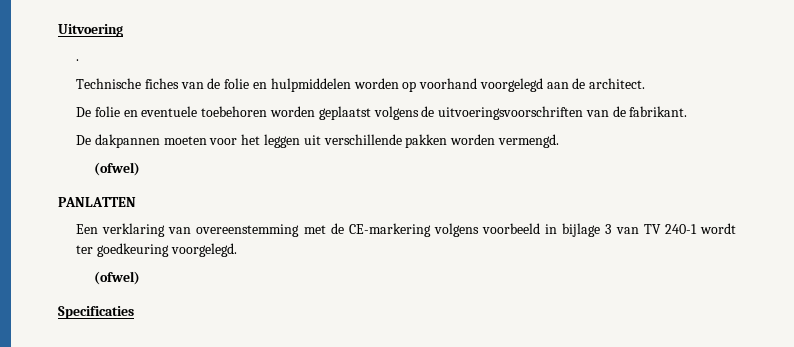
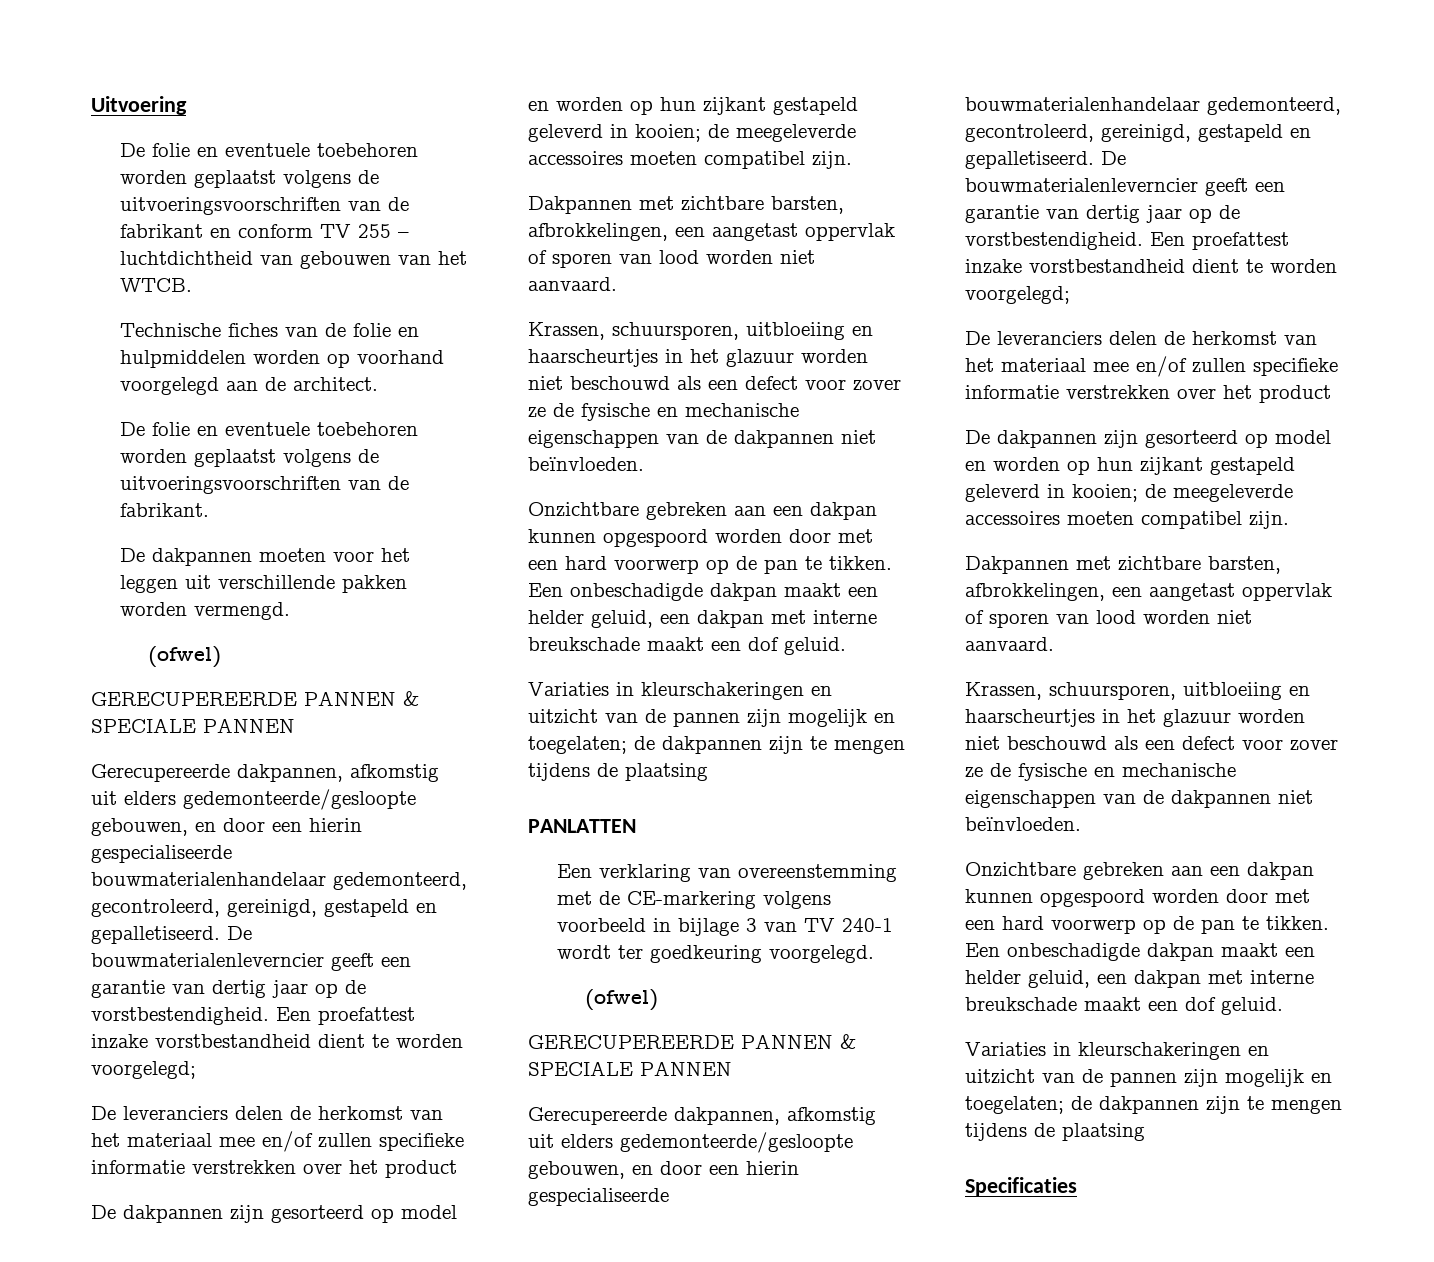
- .
+ De folie en eventuele toebehoren worden geplaatst volgens de uitvoeringsvoorschriften van de fabrikant en conform TV 255 – luchtdichtheid van gebouwen van het WTCB.
  De dakpannen moeten voor het leggen uit verschillende pakken worden vermengd.
  (ofwel)
+ GERECUPEREERDE PANNEN & SPECIALE PANNEN
+ Gerecupereerde dakpannen, afkomstig uit elders gedemonteerde/gesloopte gebouwen, en door een hierin gespecialiseerde bouwmaterialenhandelaar gedemonteerd, gecontroleerd, gereinigd, gestapeld en gepalletiseerd. De bouwmaterialenleverncier geeft een garantie van dertig jaar op de vorstbestendigheid. Een proefattest inzake vorstbestandheid dient te worden voorgelegd;
+ De leveranciers delen de herkomst van het materiaal mee en/of zullen specifieke informatie verstrekken over het product
+ De dakpannen zijn gesorteerd op model en worden op hun zijkant gestapeld geleverd in kooien; de meegeleverde accessoires moeten compatibel zijn.
+ Dakpannen met zichtbare barsten, afbrokkelingen, een aangetast oppervlak of sporen van lood worden niet aanvaard.
+ Krassen, schuursporen, uitbloeiing en haarscheurtjes in het glazuur worden niet beschouwd als een defect voor zover ze de fysische en mechanische eigenschappen van de dakpannen niet beïnvloeden.
+ Onzichtbare gebreken aan een dakpan kunnen opgespoord worden door met een hard voorwerp op de pan te tikken. Een onbeschadigde dakpan maakt een helder geluid, een dakpan met interne breukschade maakt een dof geluid.
+ Variaties in kleurschakeringen en uitzicht van de pannen zijn mogelijk en toegelaten; de dakpannen zijn te mengen tijdens de plaatsing
  Een verklaring van overeenstemming met de CE-markering volgens voorbeeld in bijlage 3 van TV 240-1 wordt ter goedkeuring voorgelegd.
  (ofwel)
+ GERECUPEREERDE PANNEN & SPECIALE PANNEN
+ Gerecupereerde dakpannen, afkomstig uit elders gedemonteerde/gesloopte gebouwen, en door een hierin gespecialiseerde bouwmaterialenhandelaar gedemonteerd, gecontroleerd, gereinigd, gestapeld en gepalletiseerd. De bouwmaterialenleverncier geeft een garantie van dertig jaar op de vorstbestendigheid. Een proefattest inzake vorstbestandheid dient te worden voorgelegd;
+ De leveranciers delen de herkomst van het materiaal mee en/of zullen specifieke informatie verstrekken over het product
+ De dakpannen zijn gesorteerd op model en worden op hun zijkant gestapeld geleverd in kooien; de meegeleverde accessoires moeten compatibel zijn.
+ Dakpannen met zichtbare barsten, afbrokkelingen, een aangetast oppervlak of sporen van lood worden niet aanvaard.
+ Krassen, schuursporen, uitbloeiing en haarscheurtjes in het glazuur worden niet beschouwd als een defect voor zover ze de fysische en mechanische eigenschappen van de dakpannen niet beïnvloeden.
+ Onzichtbare gebreken aan een dakpan kunnen opgespoord worden door met een hard voorwerp op de pan te tikken. Een onbeschadigde dakpan maakt een helder geluid, een dakpan met interne breukschade maakt een dof geluid.
+ Variaties in kleurschakeringen en uitzicht van de pannen zijn mogelijk en toegelaten; de dakpannen zijn te mengen tijdens de plaatsing

